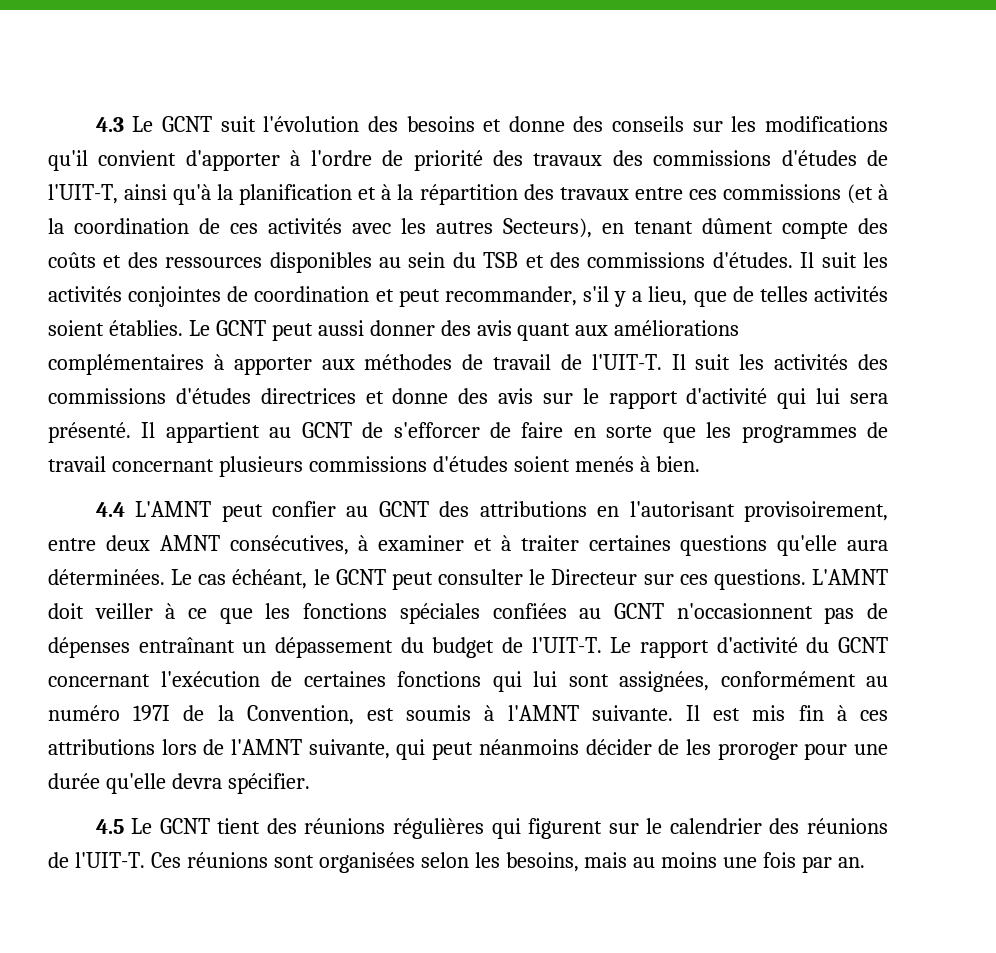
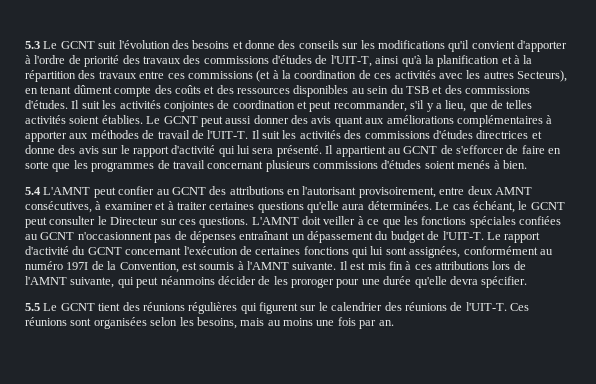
- 4.3 Le GCNT suit l'évolution des besoins et donne des conseils sur les modifications qu'il convient d'apporter à l'ordre de priorité des travaux des commissions d'études de l'UIT-T, ainsi qu'à la planification et à la répartition des travaux entre ces commissions (et à la coordination de ces activités avec les autres Secteurs), en tenant dûment compte des coûts et des ressources disponibles au sein du TSB et des commissions d'études.
+ 5.3 Le GCNT suit l'évolution des besoins et donne des conseils sur les modifications qu'il convient d'apporter à l'ordre de priorité des travaux des commissions d'études de l'UIT-T, ainsi qu'à la planification et à la répartition des travaux entre ces commissions (et à la coordination de ces activités avec les autres Secteurs), en tenant dûment compte des coûts et des ressources disponibles au sein du TSB et des commissions d'études.
- 4.4 L'AMNT peut confier au GCNT des attributions en l'autorisant provisoirement, entre deux AMNT consécutives, à examiner et à traiter certaines questions qu'elle aura déterminées.
+ 5.4 L'AMNT peut confier au GCNT des attributions en l'autorisant provisoirement, entre deux AMNT consécutives, à examiner et à traiter certaines questions qu'elle aura déterminées.
- 4.5 Le GCNT tient des réunions régulières qui figurent sur le calendrier des réunions de l'UIT-T.
+ 5.5 Le GCNT tient des réunions régulières qui figurent sur le calendrier des réunions de l'UIT-T.

